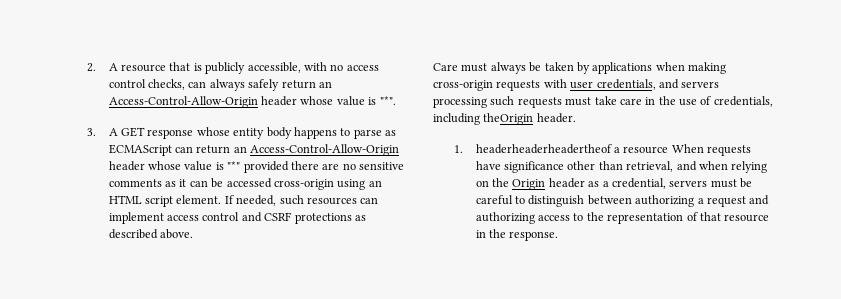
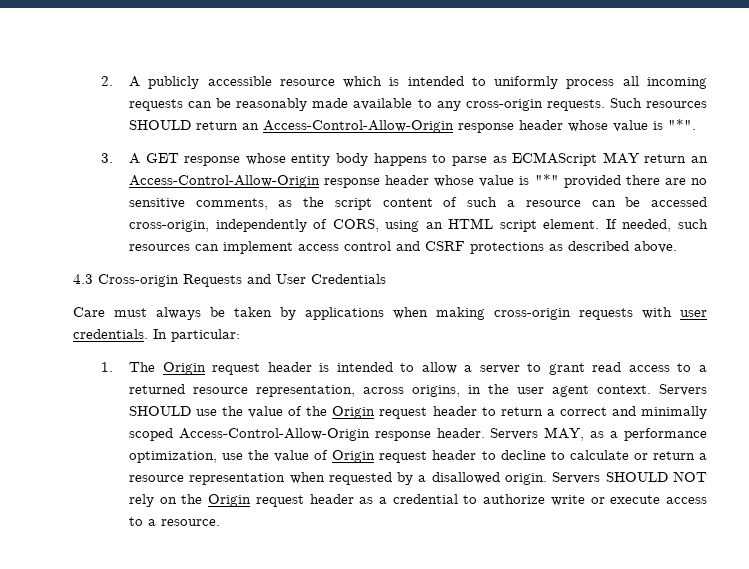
- 2. A resource that is publicly accessible, with no access control checks, can always safely return an Access-Control-Allow-Origin header whose value is "*".
+ 2. A publicly accessible resource which is intended to uniformly process all incoming requests can be reasonably made available to any cross-origin requests. Such resources SHOULD return an Access-Control-Allow-Origin response header whose value is "*".
- 3. A GET response whose entity body happens to parse as ECMAScript can return an Access-Control-Allow-Origin header whose value is "*" provided there are no sensitive comments as it can be accessed cross-origin using an HTML script element.
+ 3. A GET response whose entity body happens to parse as ECMAScript MAY return an Access-Control-Allow-Origin response header whose value is "*" provided there are no sensitive comments, as the script content of such a resource can be accessed cross-origin, independently of CORS, using an HTML script element.
+ 4.3 Cross-origin Requests and User Credentials
- Care must always be taken by applications when making cross-origin requests with user credentials, and servers processing such requests must take care in the use of credentials, including theOrigin header.
- 1. headerheaderheadertheof a resource When requests have significance other than retrieval, and when relying on the Origin header as a credential, servers must be careful to distinguish between authorizing a request and authorizing access to the representation of that resource in the response.
+ Care must always be taken by applications when making cross-origin requests with user credentials. In particular:
+ 1. The Origin request header is intended to allow a server to grant read access to a returned resource representation, across origins, in the user agent context. Servers SHOULD use the value of the Origin request header to return a correct and minimally scoped Access-Control-Allow-Origin response header. Servers MAY, as a performance optimization, use the value of Origin request header to decline to calculate or return a resource representation when requested by a disallowed origin. Servers SHOULD NOT rely on the Origin request header as a credential to authorize write or execute access to a resource.

